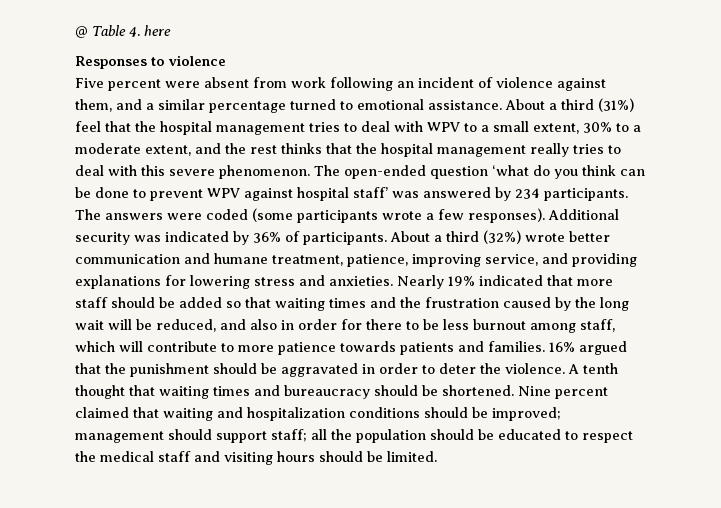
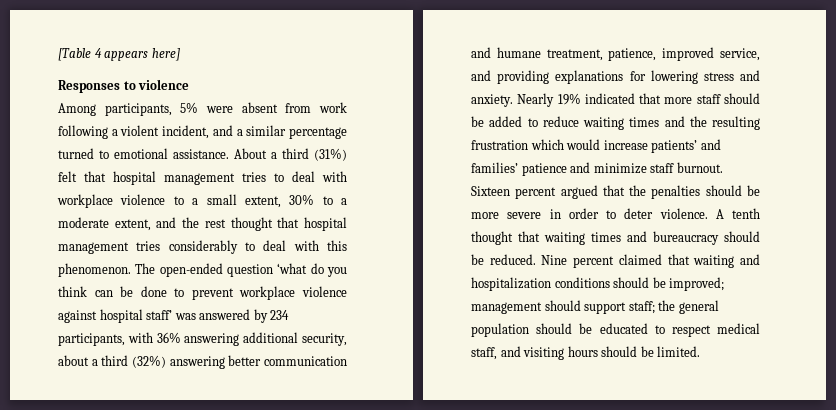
- @ Table 4. here
+ [Table 4 appears here]
- Five percent were absent from work following an incident of violence against them, and a similar percentage turned to emotional assistance.
+ Among participants, 5% were absent from work following a violent incident, and a similar percentage turned to emotional assistance.
- About a third (31%) feel that the hospital management tries to deal with WPV to a small extent, 30% to a moderate extent, and the rest thinks that the hospital management really tries to deal with this severe phenomenon.
+ About a third (31%) felt that hospital management tries to deal with workplace violence to a small extent, 30% to a moderate extent, and the rest thought that hospital management tries considerably to deal with this phenomenon.
- The open-ended question ‘what do you think can be done to prevent WPV against hospital staff’ was answered by 234 participants. The answers were coded (some participants wrote a few responses). Additional security was indicated by 36% of participants. About a third (32%) wrote better communication and humane treatment, patience, improving service, and providing explanations for lowering stress and anxieties.
+ The open-ended question ‘what do you think can be done to prevent workplace violence against hospital staff’ was answered by 234 participants, with 36% answering additional security, about a third (32%) answering better communication and humane treatment, patience, improved service, and providing explanations for lowering stress and anxiety.
- Nearly 19% indicated that more staff should be added so that waiting times and the frustration caused by the long wait will be reduced, and also in order for there to be less burnout among staff, which will contribute to more patience towards patients and families. 16% argued that the punishment should be aggravated in order to deter the violence.
+ Nearly 19% indicated that more staff should be added to reduce waiting times and the resulting frustration which would increase patients’ and families’ patience and minimize staff burnout. Sixteen percent argued that the penalties should be more severe in order to deter violence.
- A tenth thought that waiting times and bureaucracy should be shortened.
+ A tenth thought that waiting times and bureaucracy should be reduced.
- Nine percent claimed that waiting and hospitalization conditions should be improved; management should support staff; all the population should be educated to respect the medical staff and visiting hours should be limited.
+ Nine percent claimed that waiting and hospitalization conditions should be improved; management should support staff; the general population should be educated to respect medical staff, and visiting hours should be limited.

